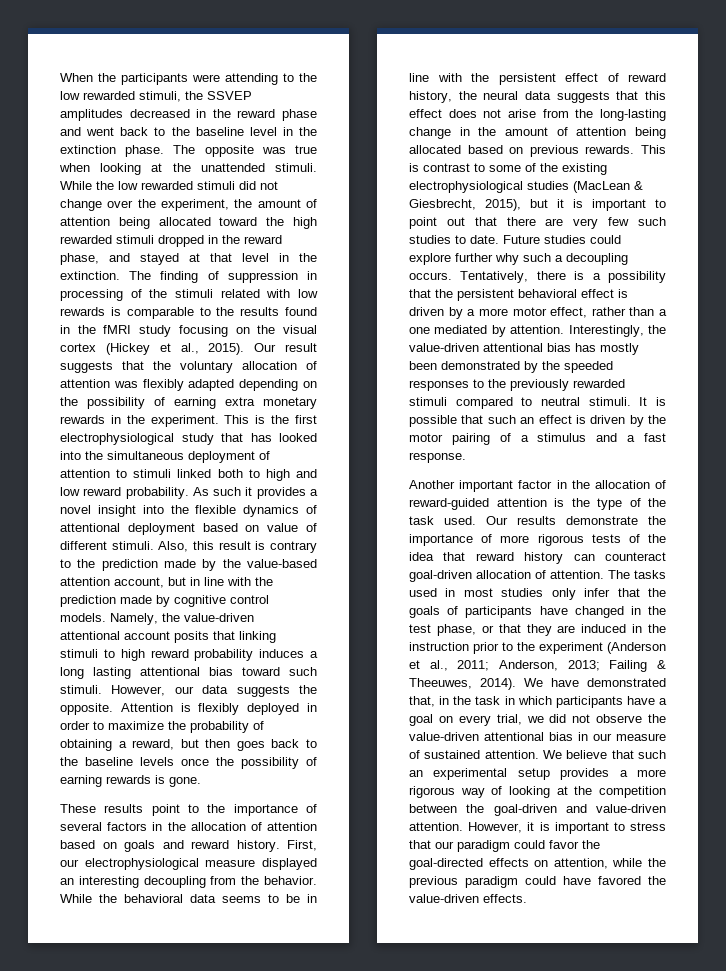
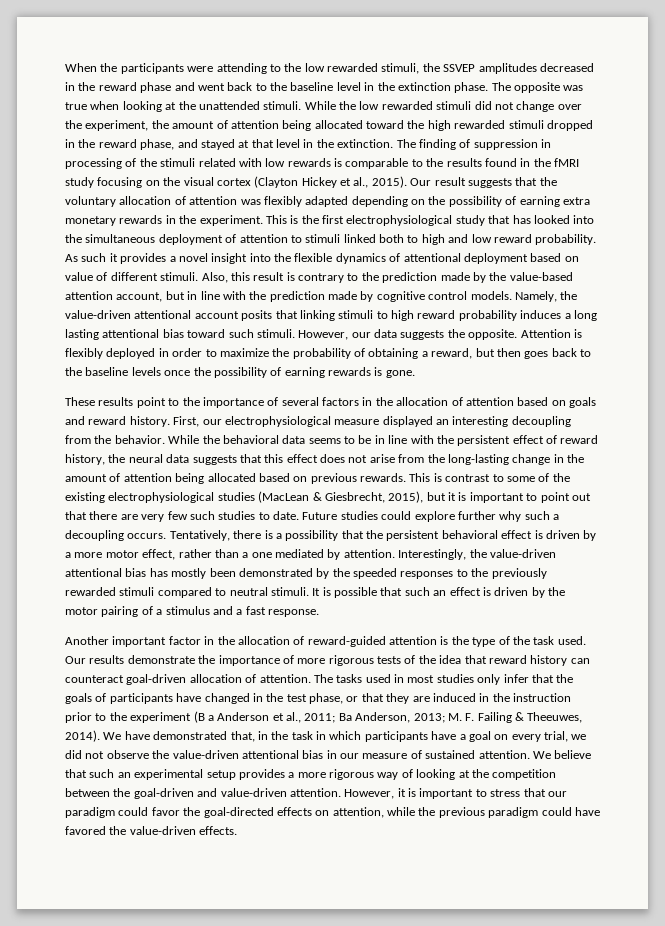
- The finding of suppression in processing of the stimuli related with low rewards is comparable to the results found in the fMRI study focusing on the visual cortex (Hickey et al., 2015).
+ The finding of suppression in processing of the stimuli related with low rewards is comparable to the results found in the fMRI study focusing on the visual cortex (Clayton Hickey et al., 2015).
- The tasks used in most studies only infer that the goals of participants have changed in the test phase, or that they are induced in the instruction prior to the experiment (Anderson et al., 2011; Anderson, 2013; Failing & Theeuwes, 2014).
+ The tasks used in most studies only infer that the goals of participants have changed in the test phase, or that they are induced in the instruction prior to the experiment (B a Anderson et al., 2011; Ba Anderson, 2013; M. F. Failing & Theeuwes, 2014).

